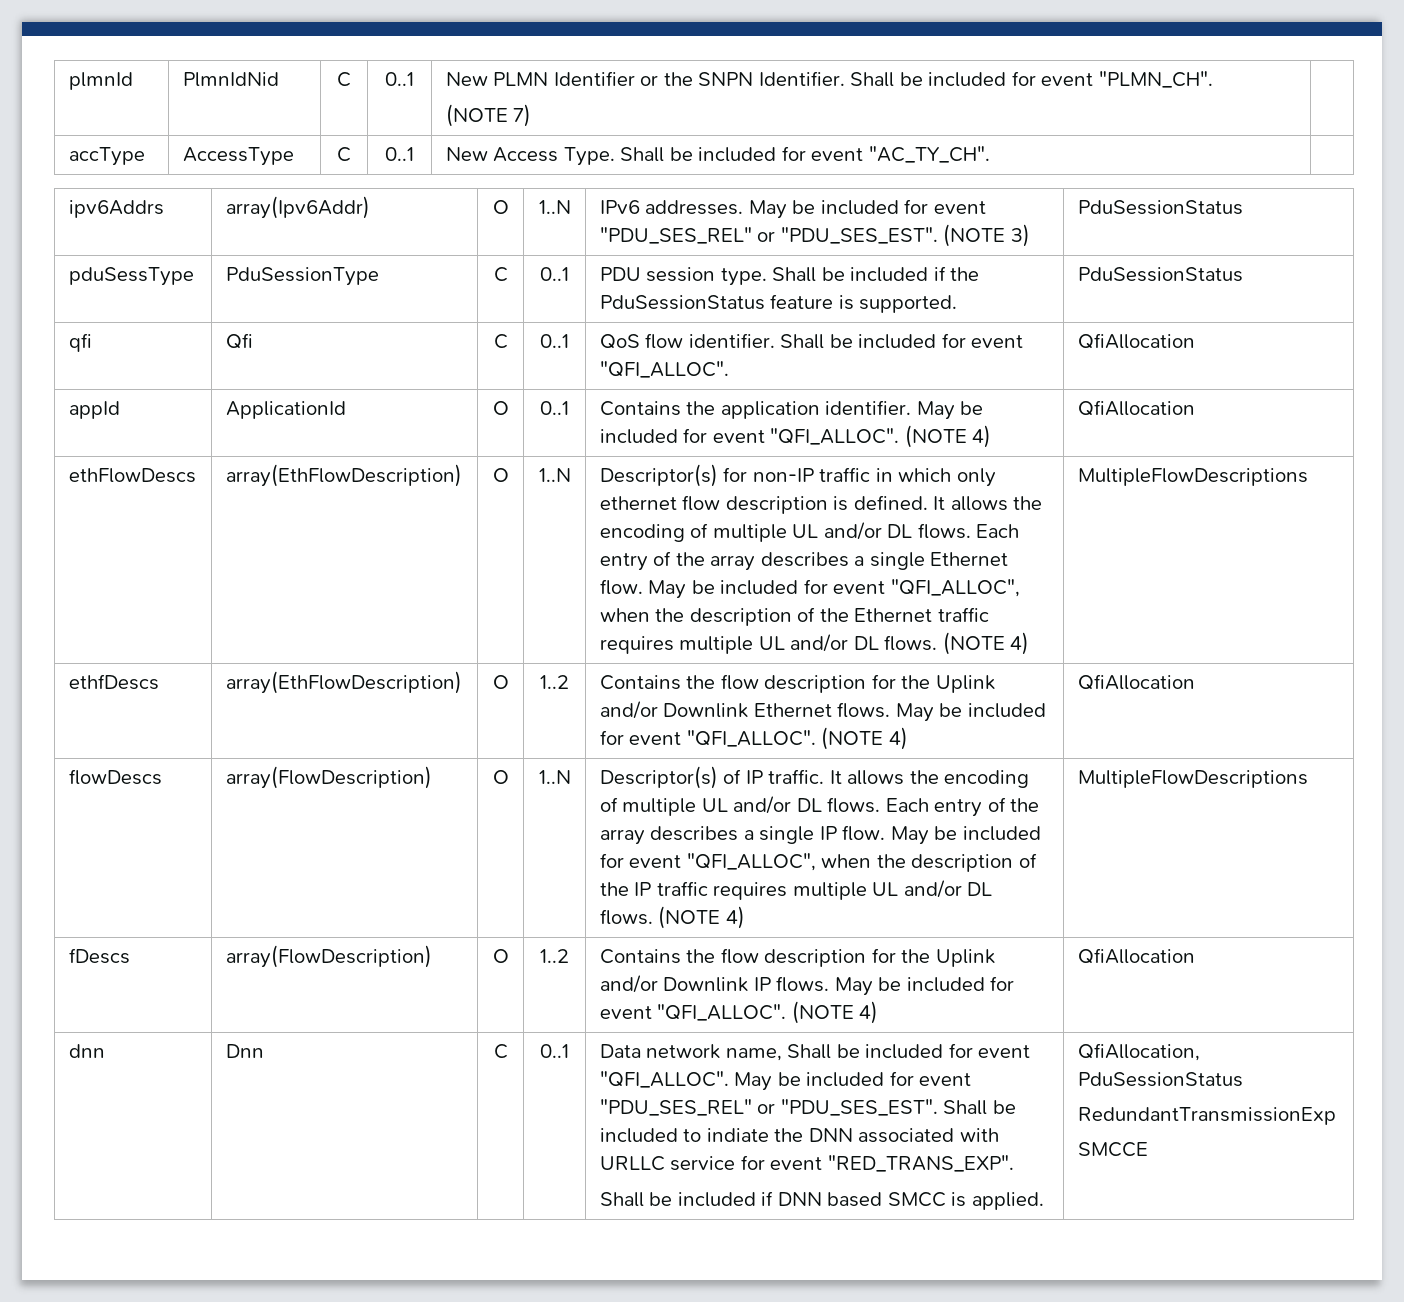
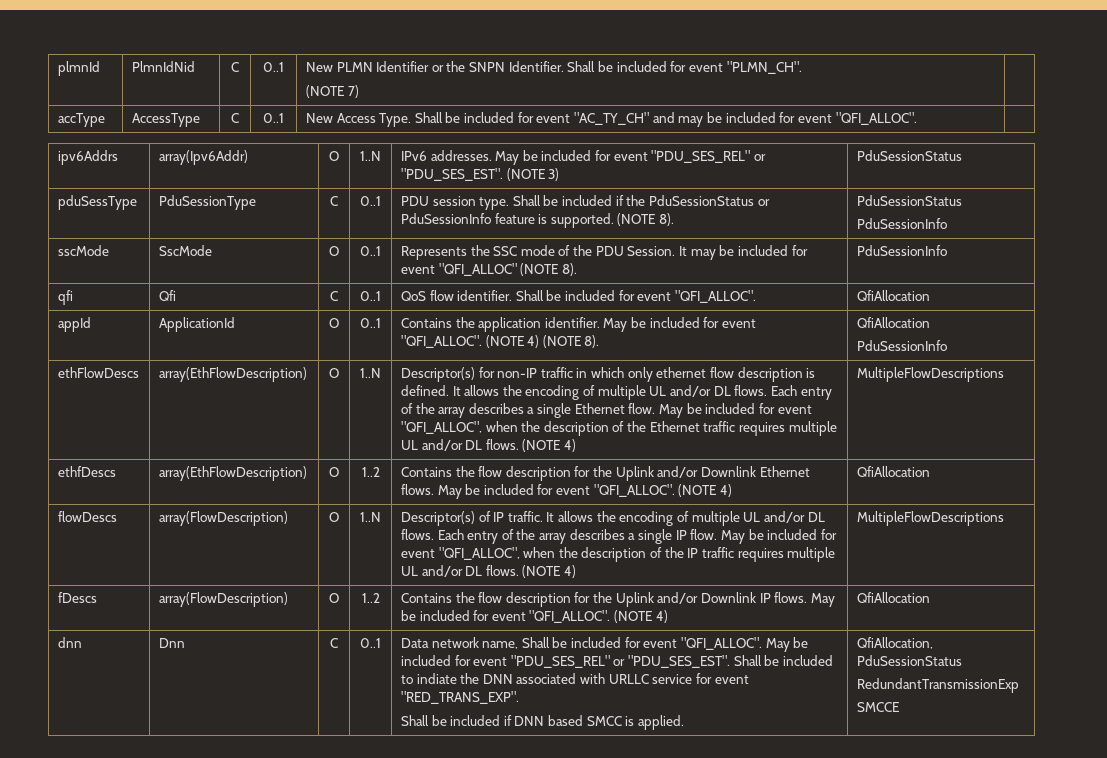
- accType | AccessType | C | 0..1 | New Access Type. Shall be included for event "AC_TY_CH". |
+ accType | AccessType | C | 0..1 | New Access Type. Shall be included for event "AC_TY_CH" and may be included for event "QFI_ALLOC". |
- pduSessType | PduSessionType | C | 0..1 | PDU session type. Shall be included if the PduSessionStatus feature is supported. | PduSessionStatus
+ pduSessType | PduSessionType | C | 0..1 | PDU session type. Shall be included if the PduSessionStatus or PduSessionInfo feature is supported. (NOTE 8). | PduSessionStatus
+ PduSessionInfo
+ sscMode | SscMode | O | 0..1 | Represents the SSC mode of the PDU Session. It may be included for event "QFI_ALLOC" (NOTE 8). | PduSessionInfo
- appId | ApplicationId | O | 0..1 | Contains the application identifier. May be included for event "QFI_ALLOC". (NOTE 4) | QfiAllocation
+ appId | ApplicationId | O | 0..1 | Contains the application identifier. May be included for event "QFI_ALLOC". (NOTE 4) (NOTE 8). | QfiAllocation
+ PduSessionInfo

